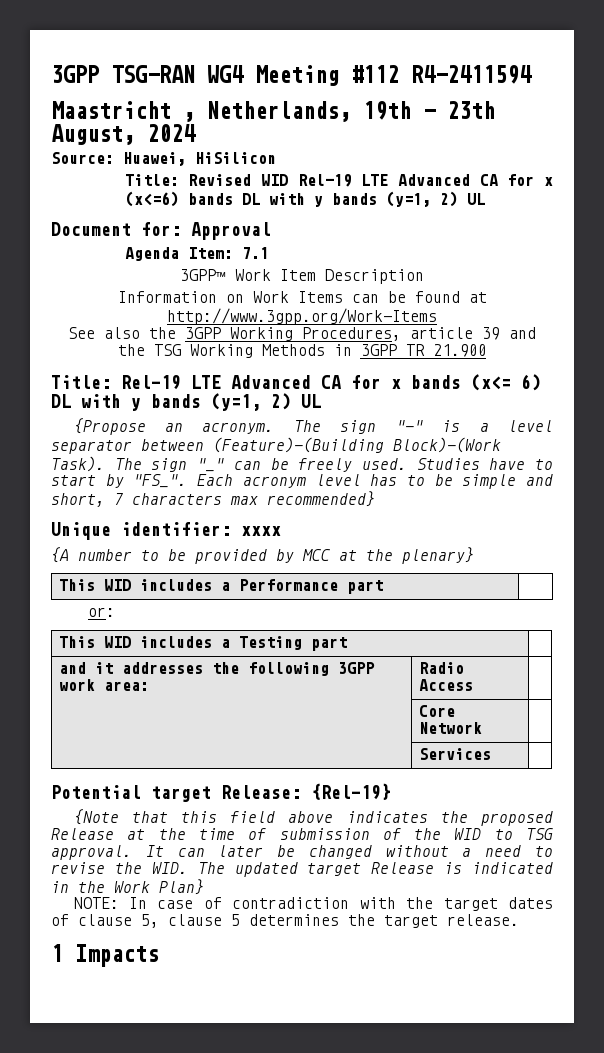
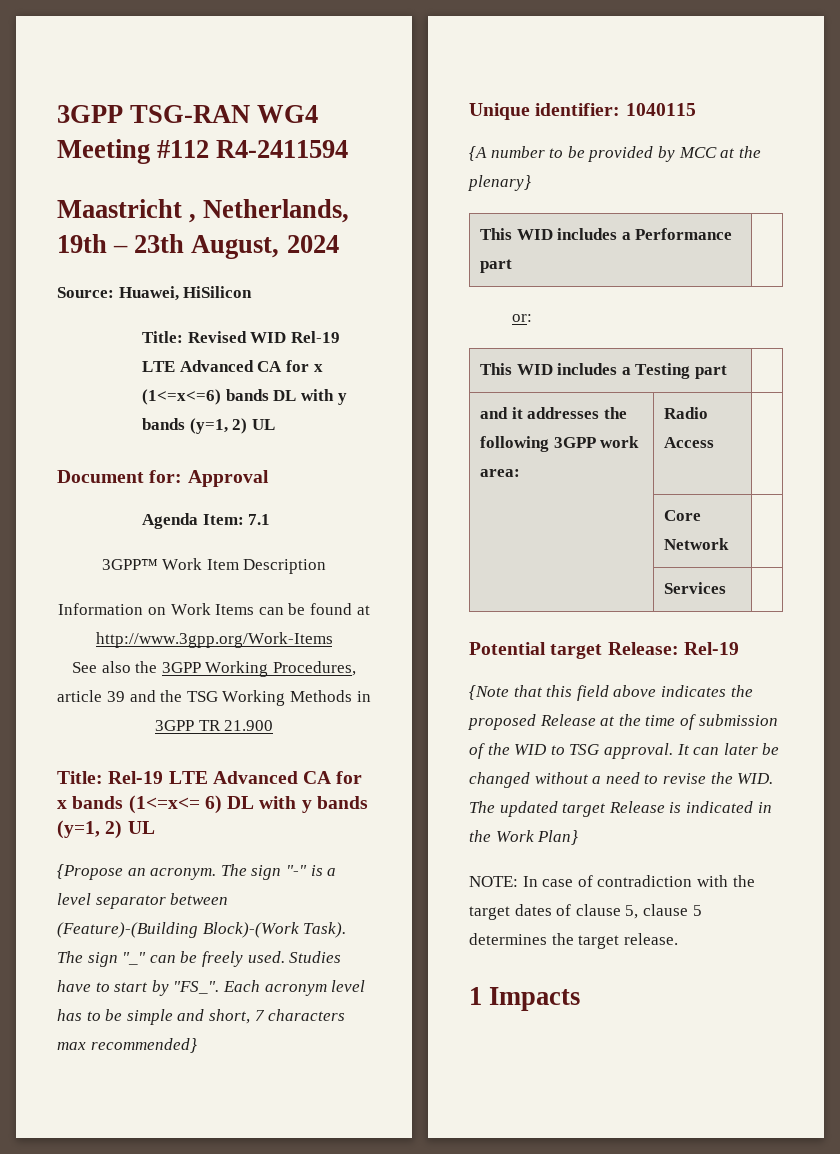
- Title: Revised WID Rel-19 LTE Advanced CA for x (x<=6) bands DL with y bands (y=1, 2) UL
+ Title: Revised WID Rel-19 LTE Advanced CA for x (1<=x<=6) bands DL with y bands (y=1, 2) UL
- Title: Rel-19 LTE Advanced CA for x bands (x<= 6) DL with y bands (y=1, 2) UL
+ Title: Rel-19 LTE Advanced CA for x bands (1<=x<= 6) DL with y bands (y=1, 2) UL
- Unique identifier: xxxx
+ Unique identifier: 1040115
- Potential target Release: {Rel-19}
+ Potential target Release: Rel-19

